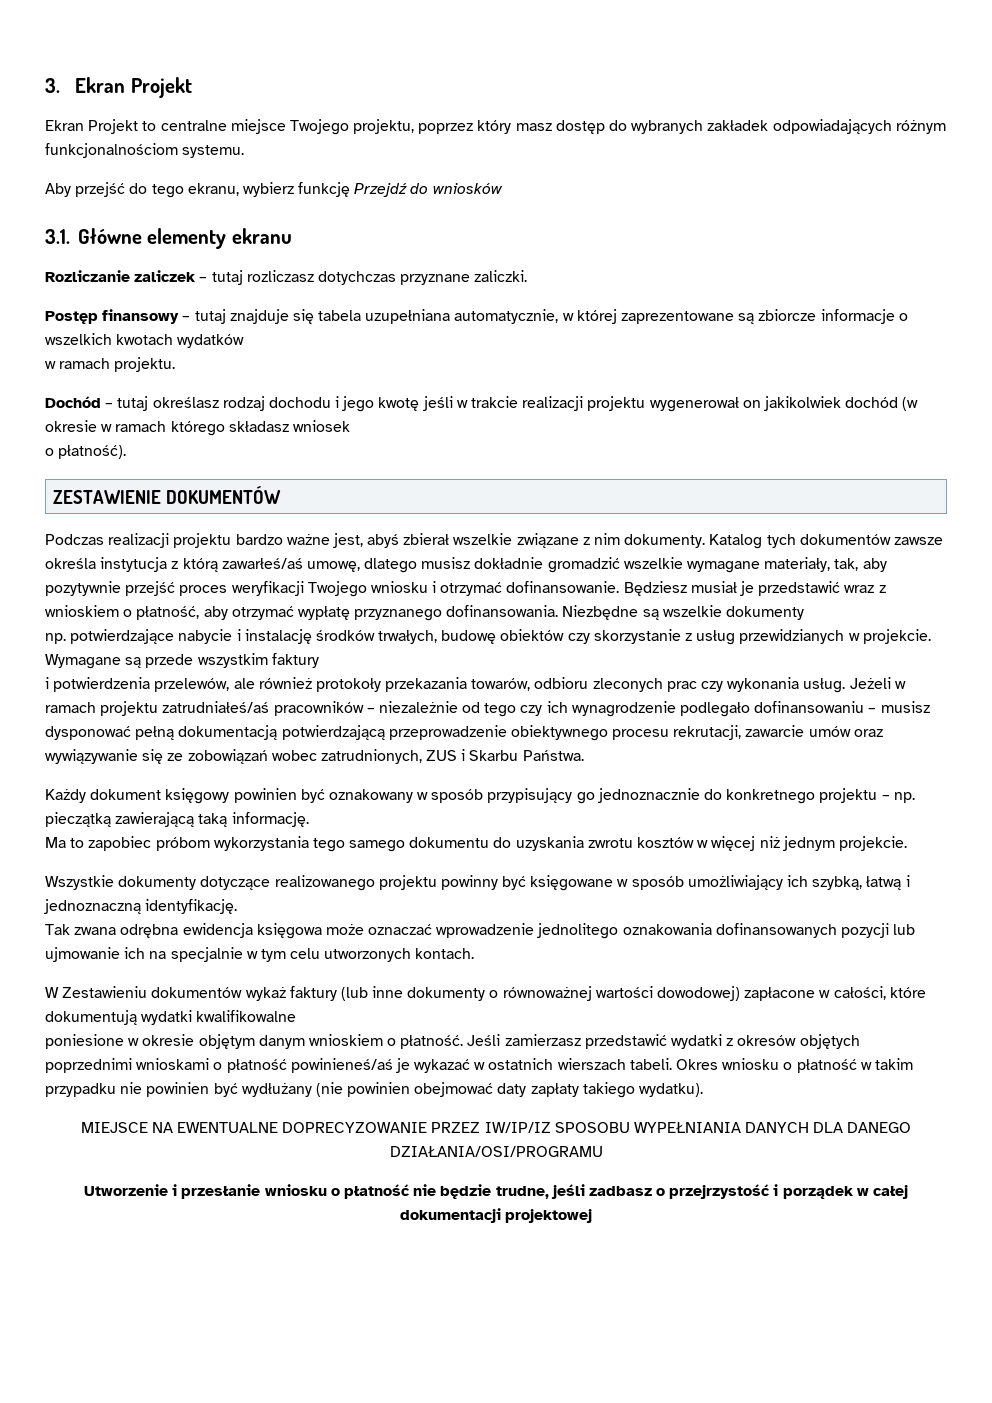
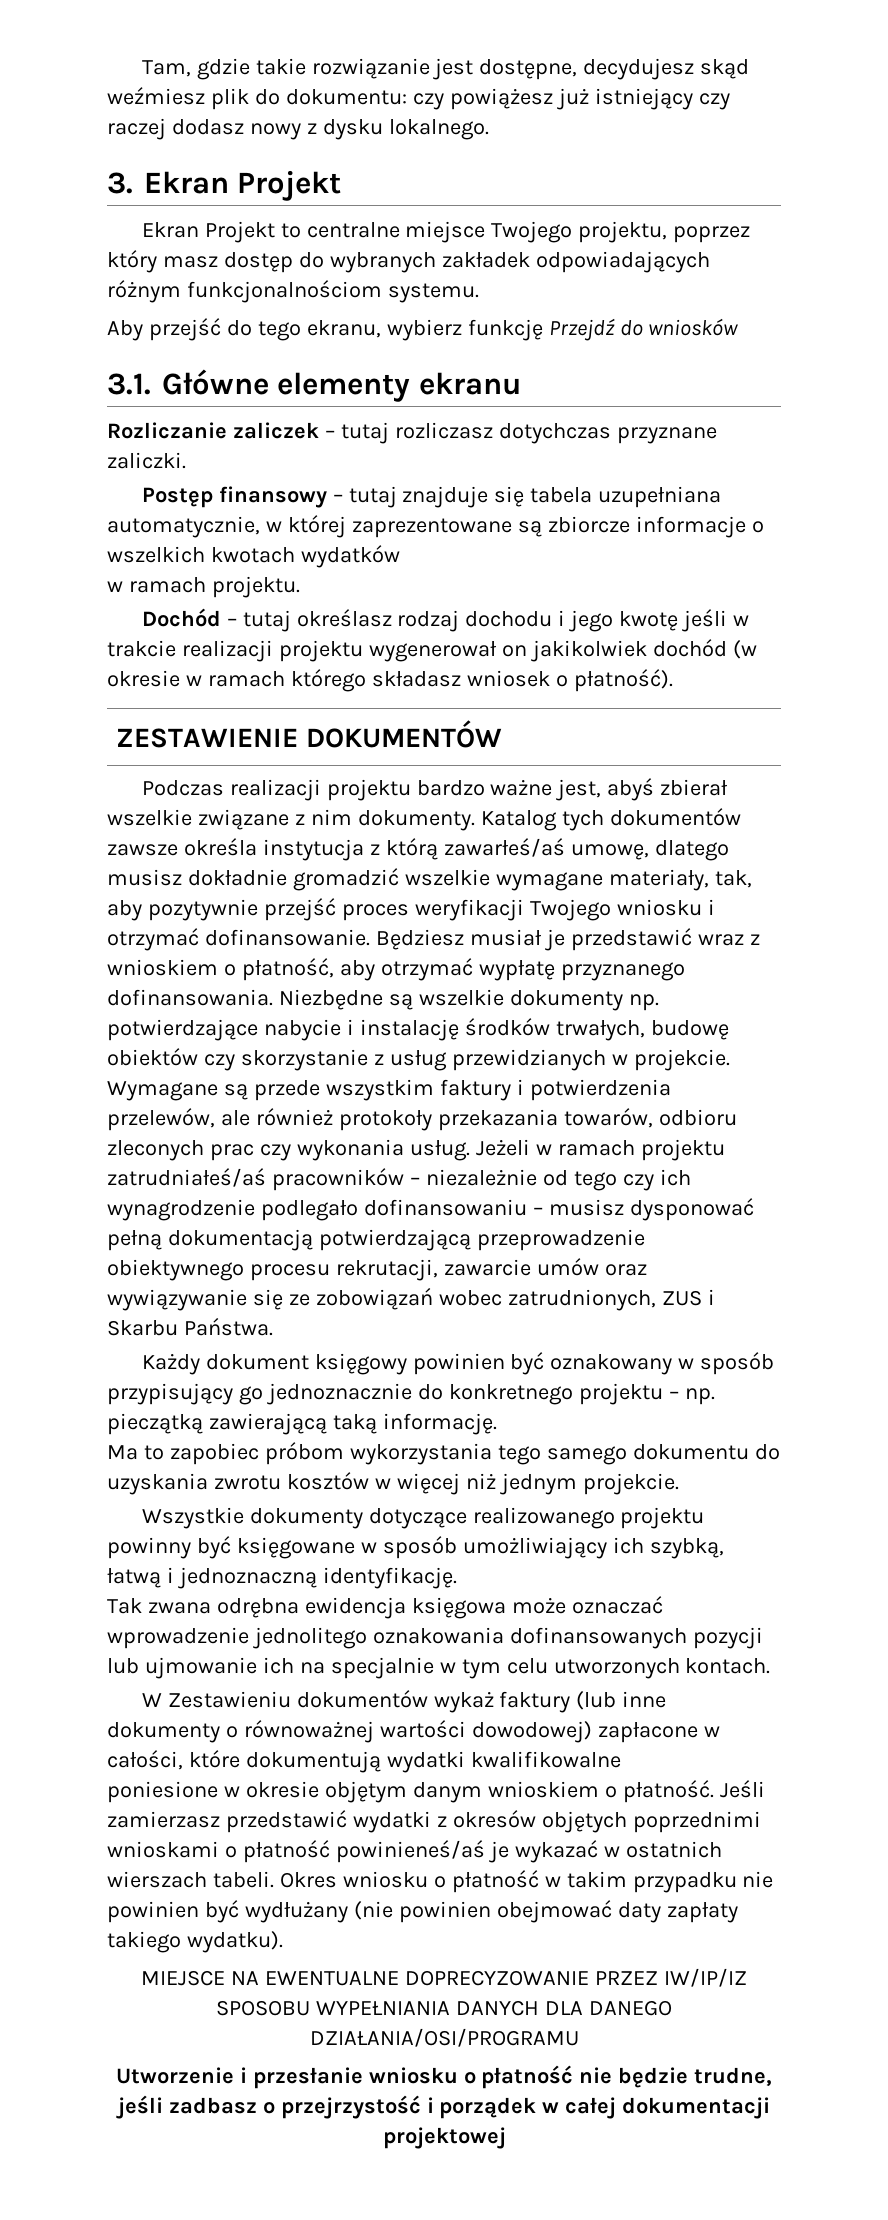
+ Tam, gdzie takie rozwiązanie jest dostępne, decydujesz skąd weźmiesz plik do dokumentu: czy powiążesz już istniejący czy raczej dodasz nowy z dysku lokalnego.
- Dochód – tutaj określasz rodzaj dochodu i jego kwotę jeśli w trakcie realizacji projektu wygenerował on jakikolwiek dochód (w okresie w ramach którego składasz wniosek
- o płatność).
+ Dochód – tutaj określasz rodzaj dochodu i jego kwotę jeśli w trakcie realizacji projektu wygenerował on jakikolwiek dochód (w okresie w ramach którego składasz wniosek o płatność).
- Niezbędne są wszelkie dokumenty
- np. potwierdzające nabycie i instalację środków trwałych, budowę obiektów czy skorzystanie z usług przewidzianych w projekcie.
+ Niezbędne są wszelkie dokumenty np. potwierdzające nabycie i instalację środków trwałych, budowę obiektów czy skorzystanie z usług przewidzianych w projekcie.
- Wymagane są przede wszystkim faktury
- i potwierdzenia przelewów, ale również protokoły przekazania towarów, odbioru zleconych prac czy wykonania usług.
+ Wymagane są przede wszystkim faktury i potwierdzenia przelewów, ale również protokoły przekazania towarów, odbioru zleconych prac czy wykonania usług.

